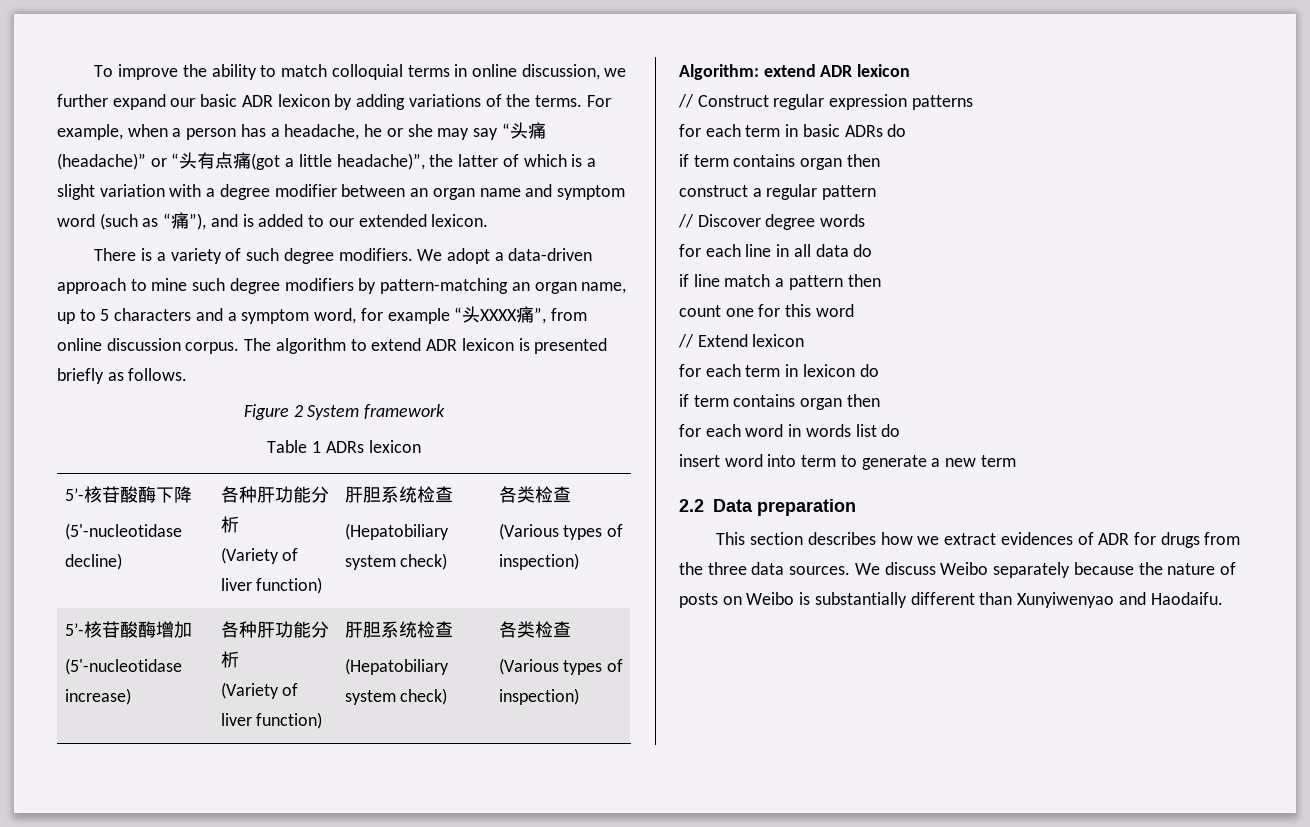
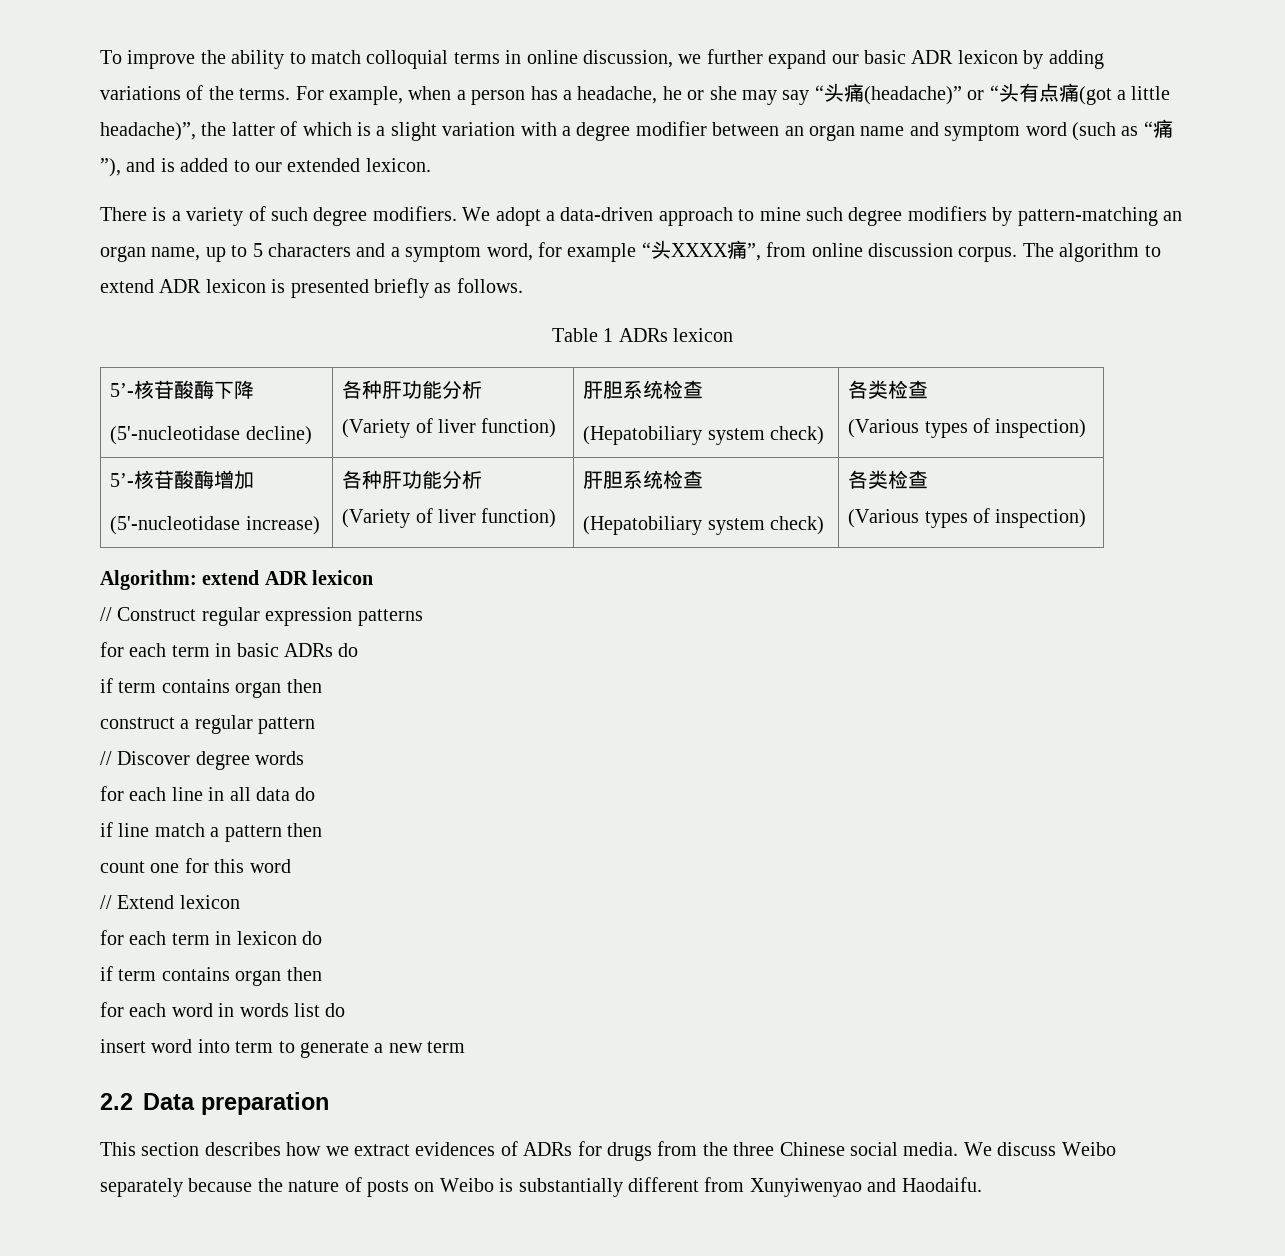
- Figure 2 System framework
- This section describes how we extract evidences of ADR for drugs from the three data sources.
+ This section describes how we extract evidences of ADRs for drugs from the three Chinese social media.
- We discuss Weibo separately because the nature of posts on Weibo is substantially different than Xunyiwenyao and Haodaifu.
+ We discuss Weibo separately because the nature of posts on Weibo is substantially different from Xunyiwenyao and Haodaifu.

